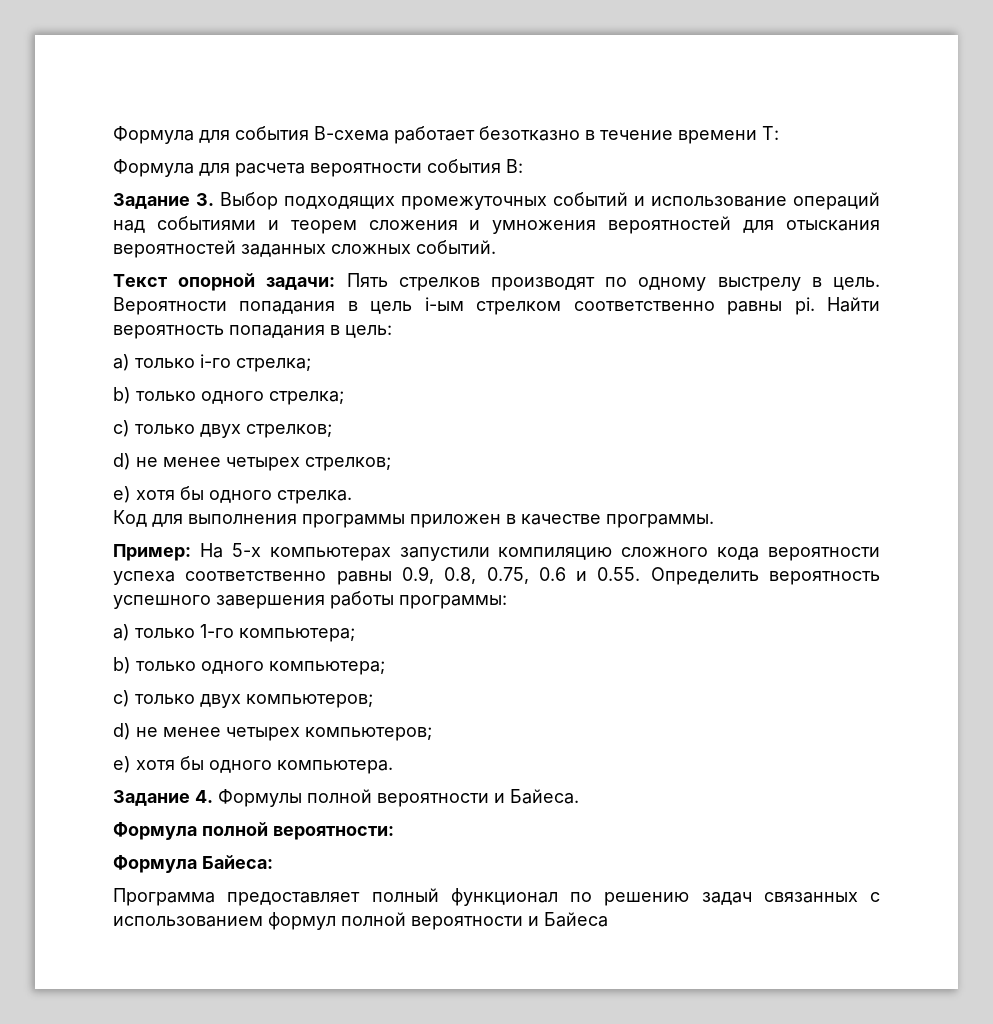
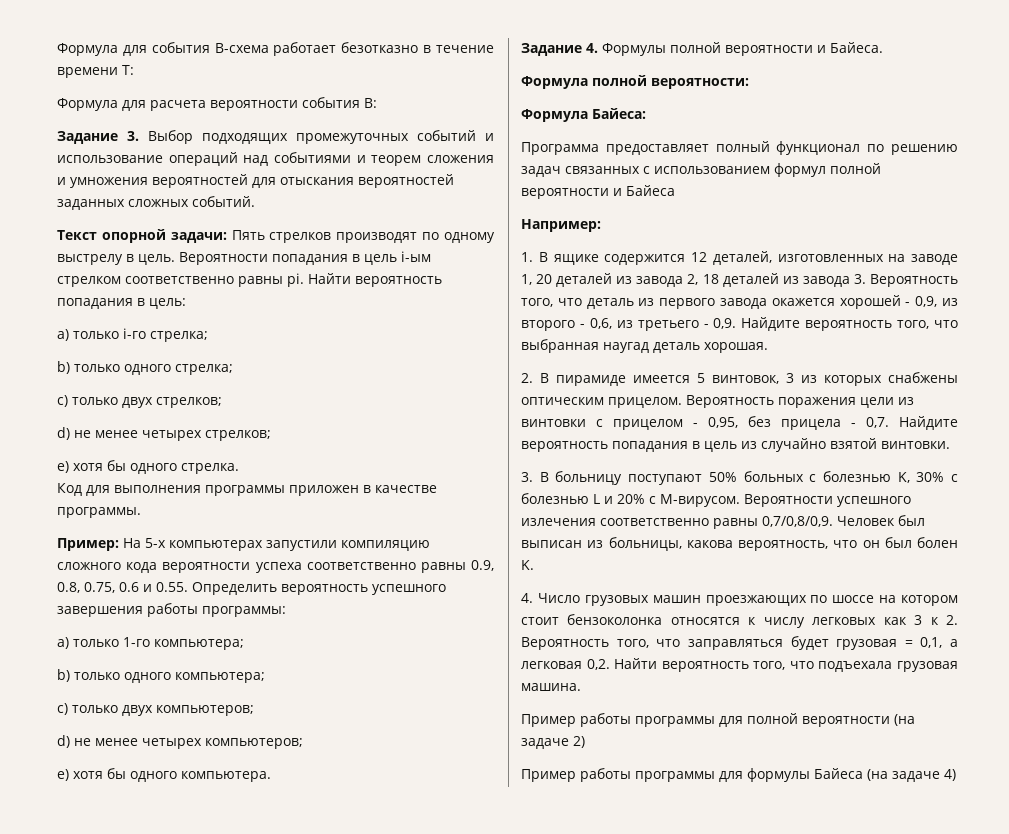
+ Например:
+ 1. В ящике содержится 12 деталей, изготовленных на заводе 1, 20 деталей из завода 2, 18 деталей из завода 3. Вероятность того, что деталь из первого завода окажется хорошей - 0,9, из второго - 0,6, из третьего - 0,9. Найдите вероятность того, что выбранная наугад деталь хорошая.
+ 2. В пирамиде имеется 5 винтовок, 3 из которых снабжены оптическим прицелом. Вероятность поражения цели из винтовки с прицелом - 0,95, без прицела - 0,7. Найдите вероятность попадания в цель из случайно взятой винтовки.
+ 3. В больницу поступают 50% больных с болезнью K, 30% с болезнью L и 20% с M-вирусом. Вероятности успешного излечения соответственно равны 0,7/0,8/0,9. Человек был выписан из больницы, какова вероятность, что он был болен K.
+ 4. Число грузовых машин проезжающих по шоссе на котором стоит бензоколонка относятся к числу легковых как 3 к 2. Вероятность того, что заправляться будет грузовая = 0,1, а легковая 0,2. Найти вероятность того, что подъехала грузовая машина.
+ Пример работы программы для полной вероятности (на задаче 2)
+ Пример работы программы для формулы Байеса (на задаче 4)

